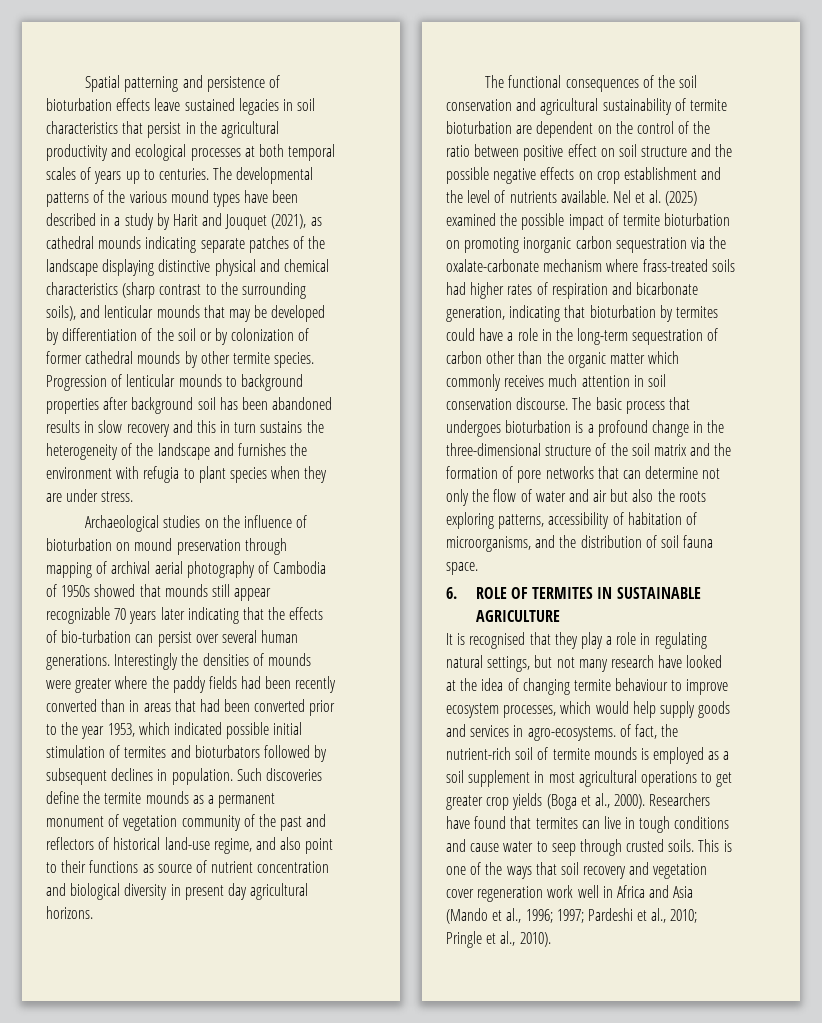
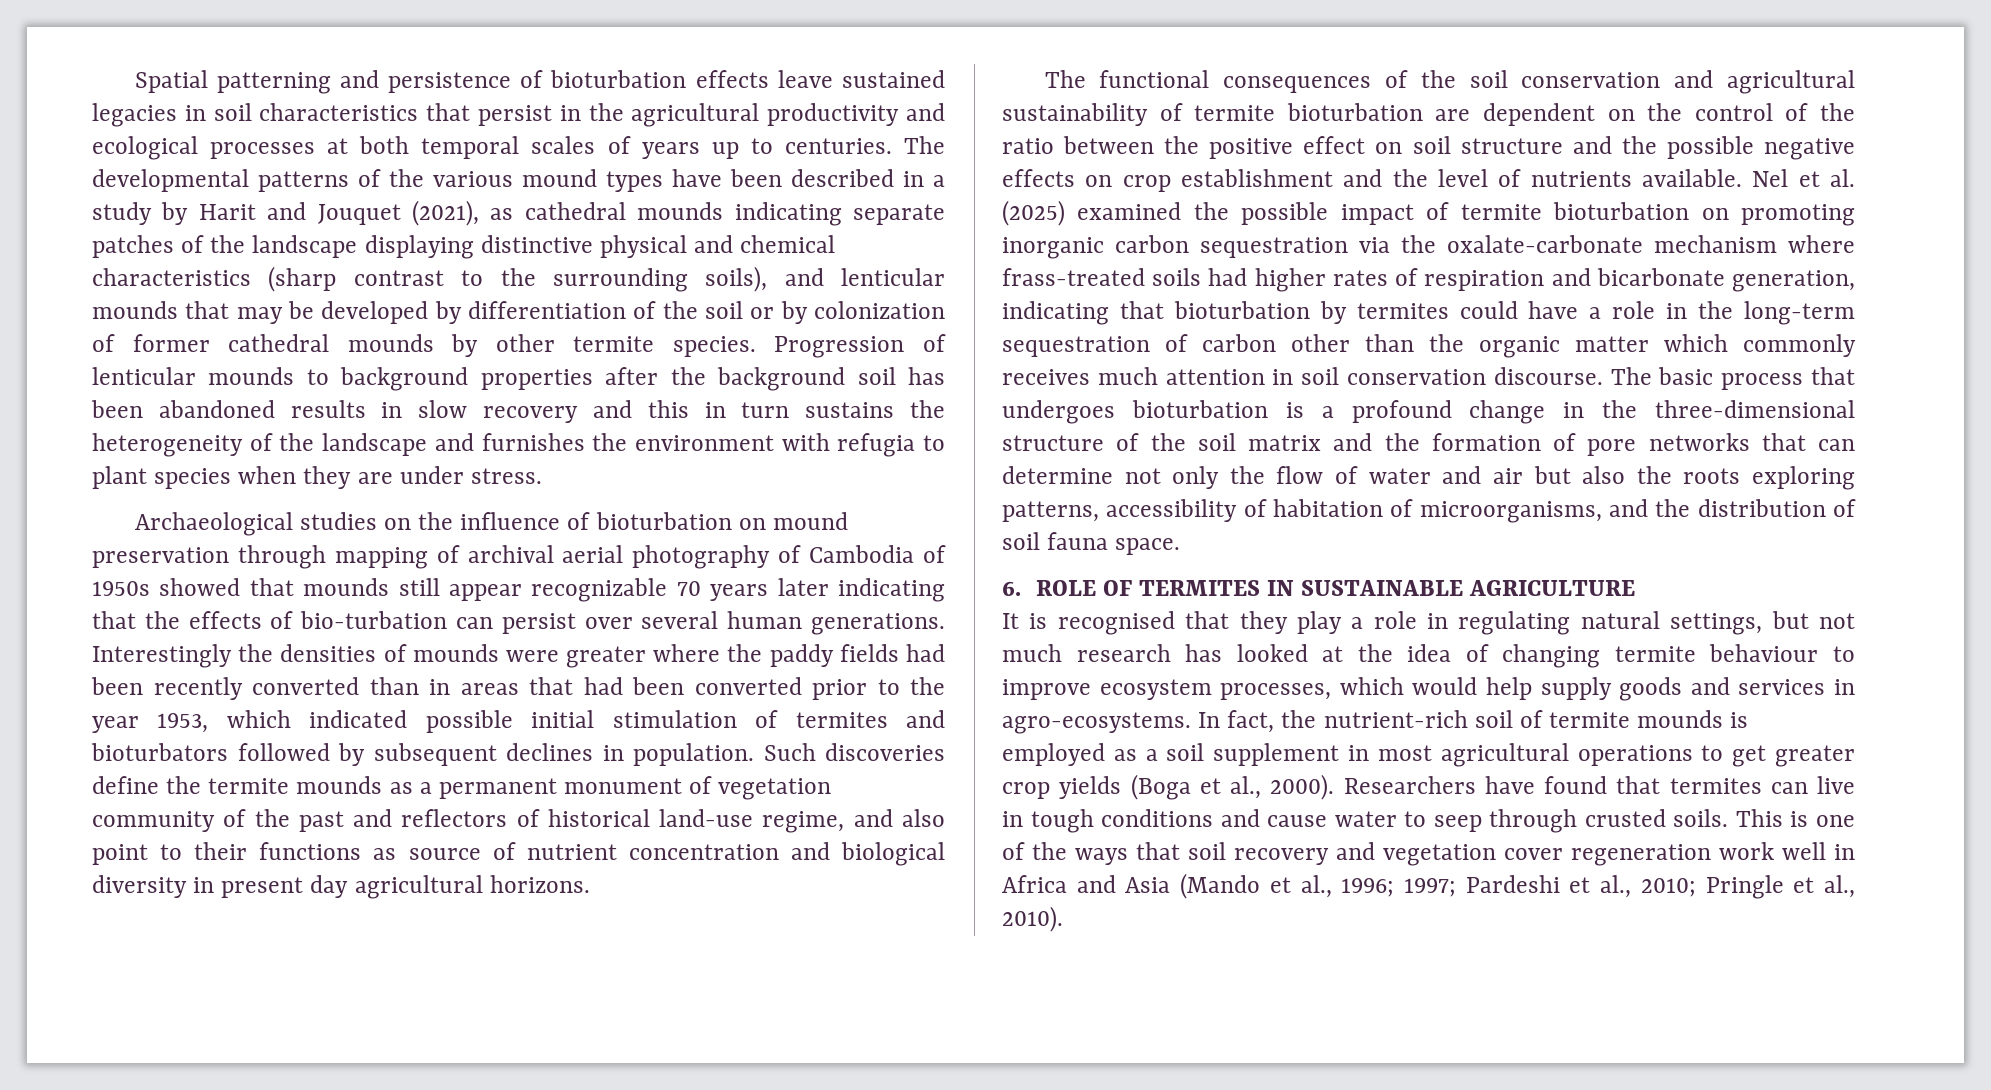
- Progression of lenticular mounds to background properties after background soil has been abandoned results in slow recovery and this in turn sustains the heterogeneity of the landscape and furnishes the environment with refugia to plant species when they are under stress.
+ Progression of lenticular mounds to background properties after the background soil has been abandoned results in slow recovery and this in turn sustains the heterogeneity of the landscape and furnishes the environment with refugia to plant species when they are under stress.
- The functional consequences of the soil conservation and agricultural sustainability of termite bioturbation are dependent on the control of the ratio between positive effect on soil structure and the possible negative effects on crop establishment and the level of nutrients available.
+ The functional consequences of the soil conservation and agricultural sustainability of termite bioturbation are dependent on the control of the ratio between the positive effect on soil structure and the possible negative effects on crop establishment and the level of nutrients available.
- It is recognised that they play a role in regulating natural settings, but not many research have looked at the idea of changing termite behaviour to improve ecosystem processes, which would help supply goods and services in agro-ecosystems. of fact, the nutrient-rich soil of termite mounds is employed as a soil supplement in most agricultural operations to get greater crop yields (Boga et al., 2000).
+ It is recognised that they play a role in regulating natural settings, but not much research has looked at the idea of changing termite behaviour to improve ecosystem processes, which would help supply goods and services in agro-ecosystems. In fact, the nutrient-rich soil of termite mounds is employed as a soil supplement in most agricultural operations to get greater crop yields (Boga et al., 2000).

